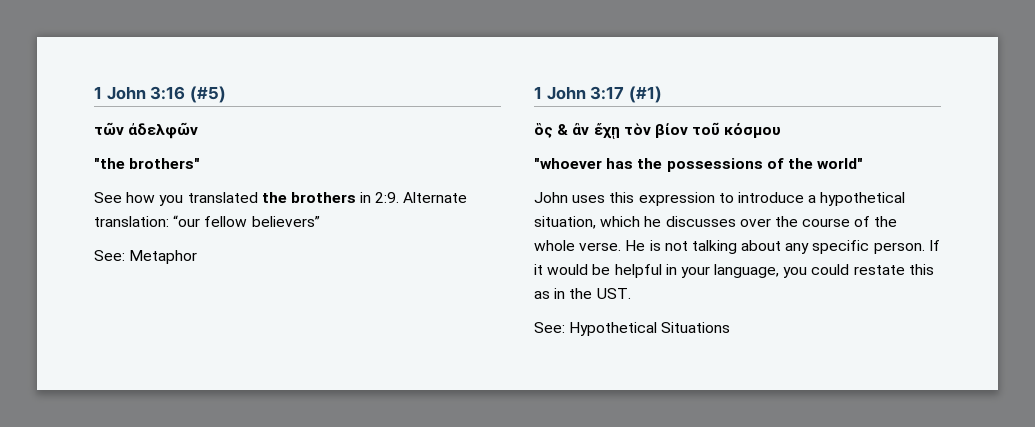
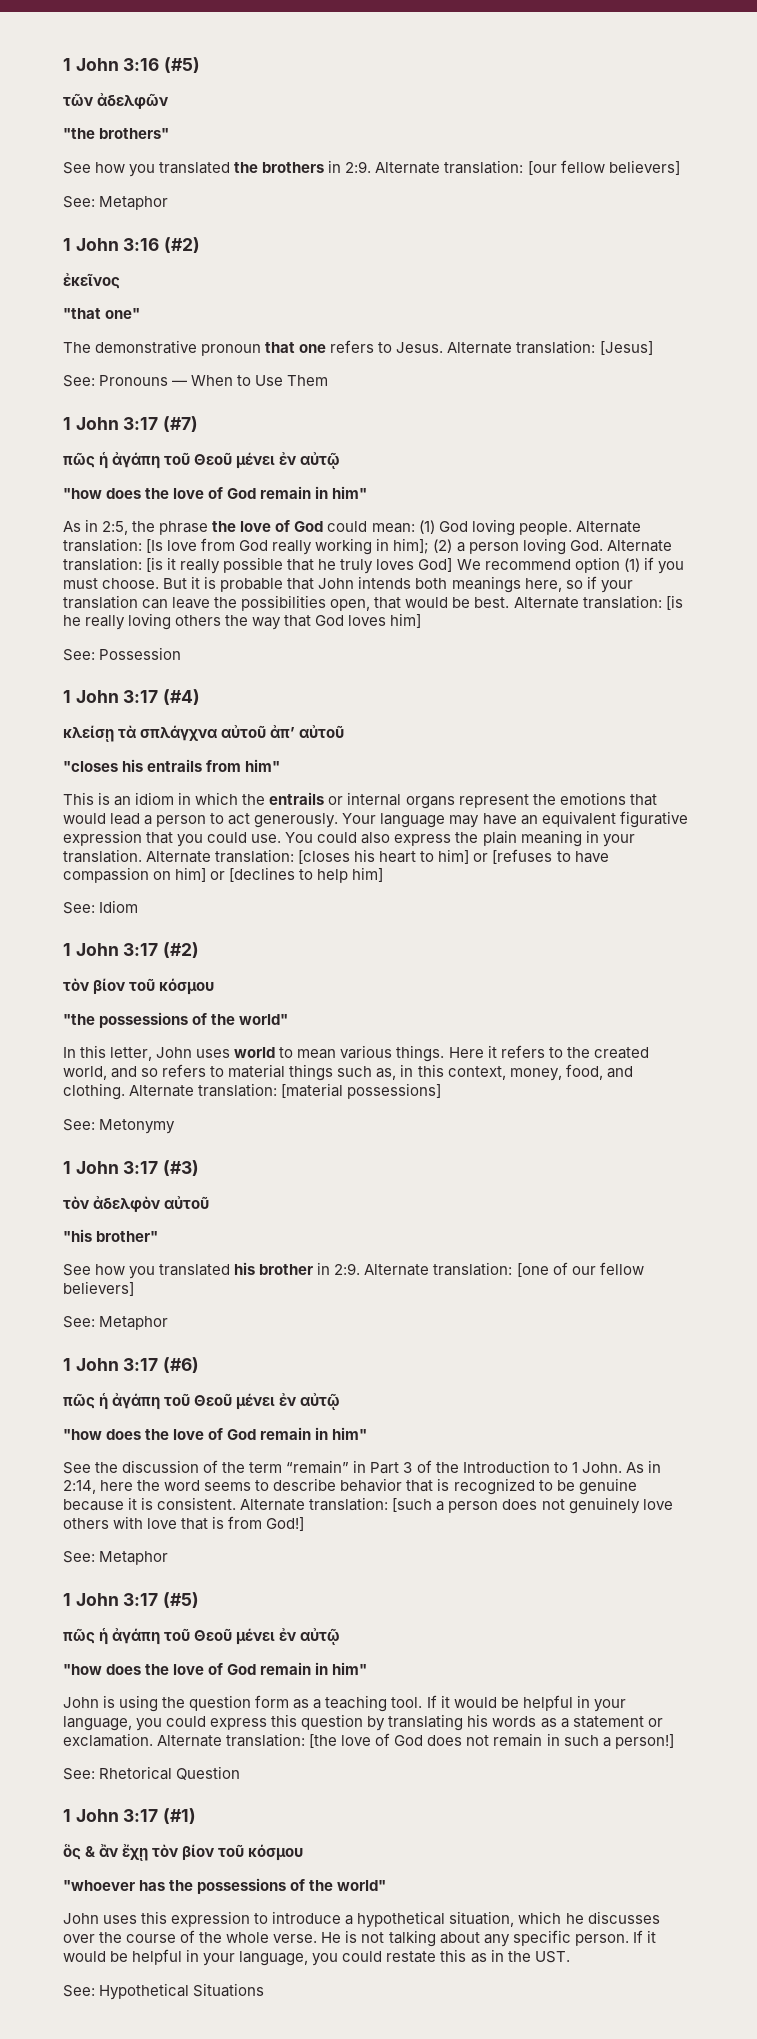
- Alternate translation: “our fellow believers”
+ Alternate translation: [our fellow believers]
  See: Metaphor
+ 1 John 3:16 (#2)
+ ἐκεῖνος
+ "that one"
+ The demonstrative pronoun that one refers to Jesus. Alternate translation: [Jesus]
+ See: Pronouns — When to Use Them
+ 1 John 3:17 (#7)
+ πῶς ἡ ἀγάπη τοῦ Θεοῦ μένει ἐν αὐτῷ
+ "how does the love of God remain in him"
+ As in 2:5, the phrase the love of God could mean: (1) God loving people. Alternate translation: [Is love from God really working in him]; (2) a person loving God. Alternate translation: [is it really possible that he truly loves God] We recommend option (1) if you must choose. But it is probable that John intends both meanings here, so if your translation can leave the possibilities open, that would be best. Alternate translation: [is he really loving others the way that God loves him]
+ See: Possession
+ 1 John 3:17 (#4)
+ κλείσῃ τὰ σπλάγχνα αὐτοῦ ἀπ’ αὐτοῦ
+ "closes his entrails from him"
+ This is an idiom in which the entrails or internal organs represent the emotions that would lead a person to act generously. Your language may have an equivalent figurative expression that you could use. You could also express the plain meaning in your translation. Alternate translation: [closes his heart to him] or [refuses to have compassion on him] or [declines to help him]
+ See: Idiom
+ 1 John 3:17 (#2)
+ τὸν βίον τοῦ κόσμου
+ "the possessions of the world"
+ In this letter, John uses world to mean various things. Here it refers to the created world, and so refers to material things such as, in this context, money, food, and clothing. Alternate translation: [material possessions]
+ See: Metonymy
+ 1 John 3:17 (#3)
+ τὸν ἀδελφὸν αὐτοῦ
+ "his brother"
+ See how you translated his brother in 2:9. Alternate translation: [one of our fellow believers]
+ See: Metaphor
+ 1 John 3:17 (#6)
+ πῶς ἡ ἀγάπη τοῦ Θεοῦ μένει ἐν αὐτῷ
+ "how does the love of God remain in him"
+ See the discussion of the term “remain” in Part 3 of the Introduction to 1 John. As in 2:14, here the word seems to describe behavior that is recognized to be genuine because it is consistent. Alternate translation: [such a person does not genuinely love others with love that is from God!]
+ See: Metaphor
+ 1 John 3:17 (#5)
+ πῶς ἡ ἀγάπη τοῦ Θεοῦ μένει ἐν αὐτῷ
+ "how does the love of God remain in him"
+ John is using the question form as a teaching tool. If it would be helpful in your language, you could express this question by translating his words as a statement or exclamation. Alternate translation: [the love of God does not remain in such a person!]
+ See: Rhetorical Question

